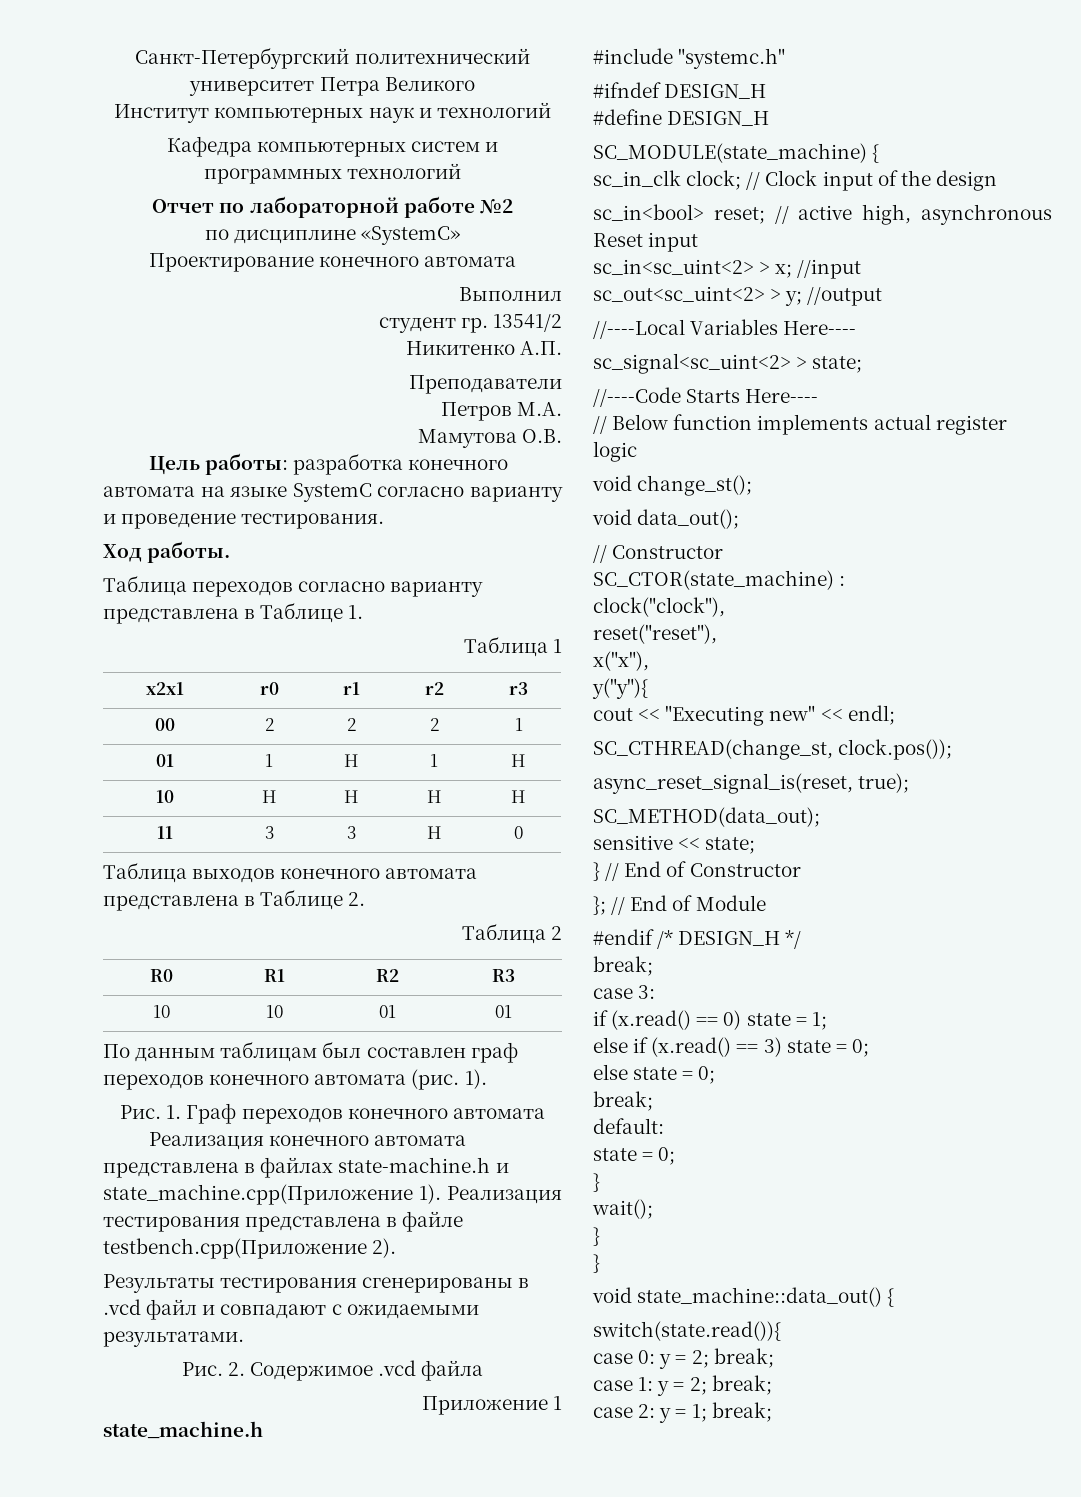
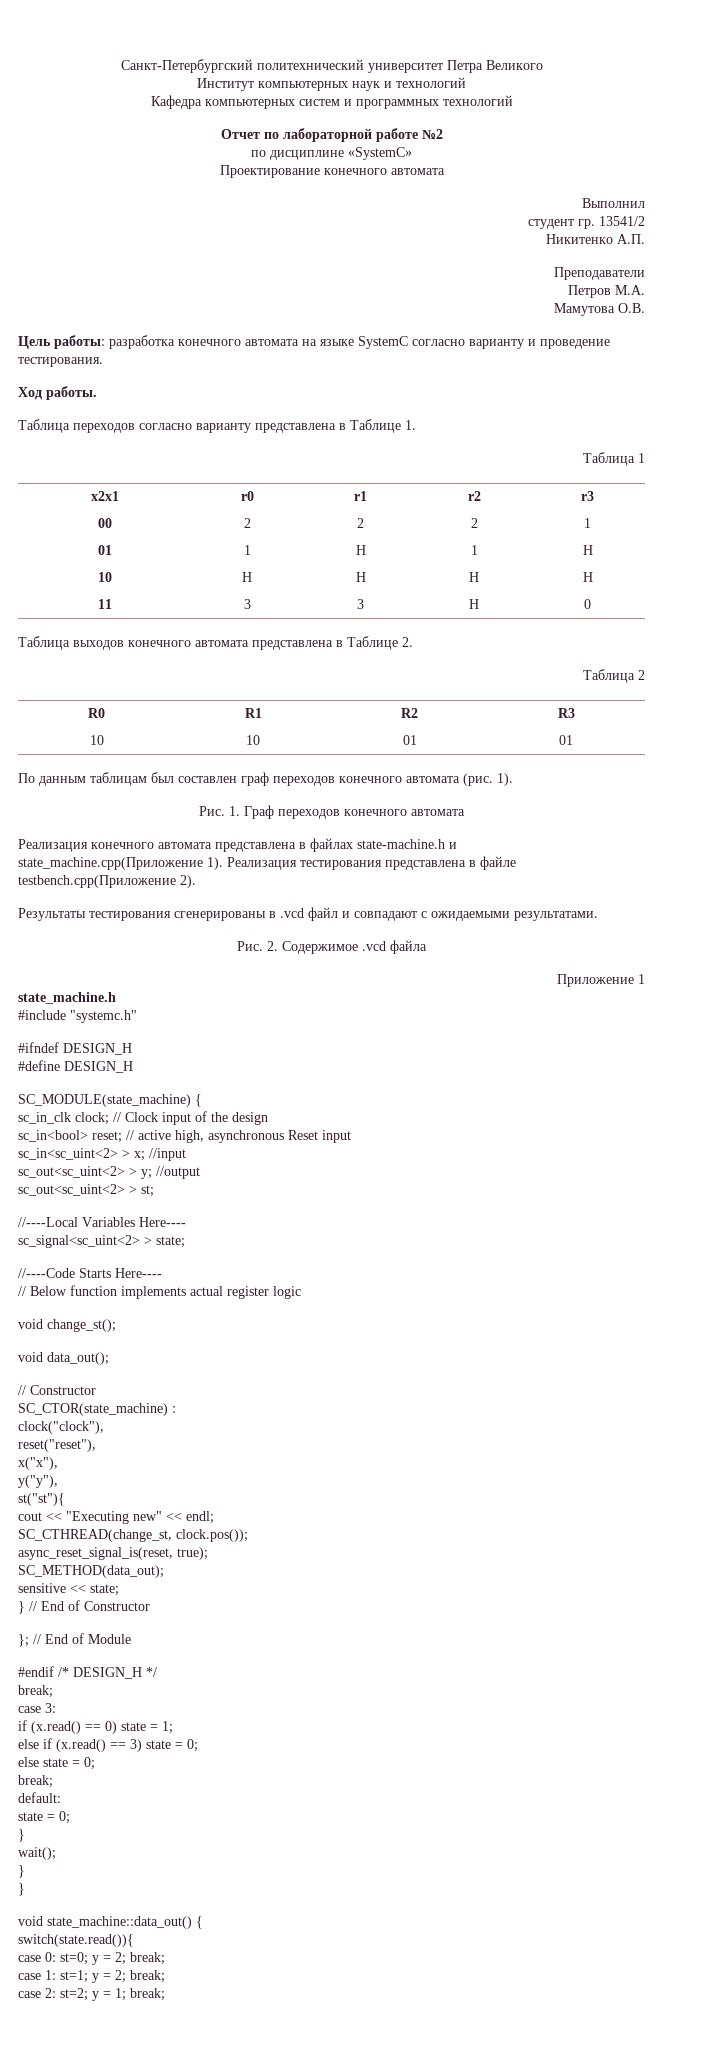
+ sc_out<sc_uint<2> > st;
- y("y"){
+ y("y"),
+ st("st"){
- case 0: y = 2; break;
+ case 0: st=0; y = 2; break;
- case 1: y = 2; break;
+ case 1: st=1; y = 2; break;
- case 2: y = 1; break;
+ case 2: st=2; y = 1; break;

